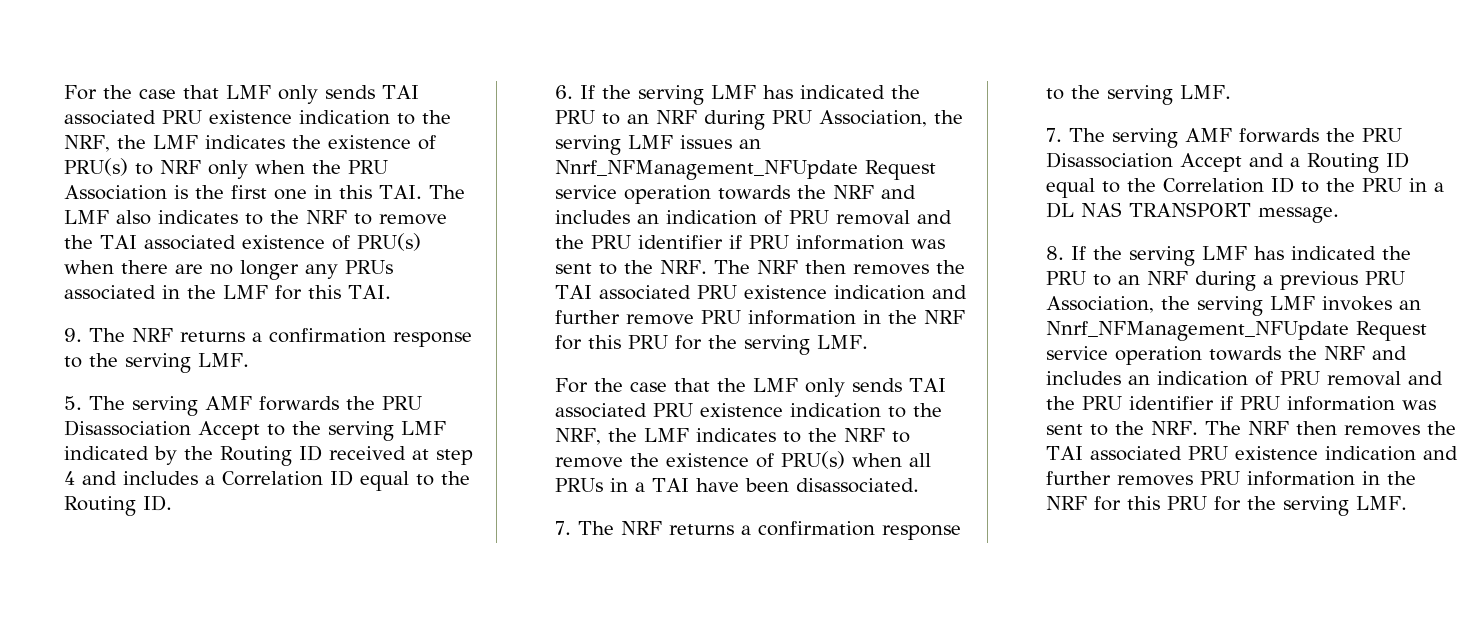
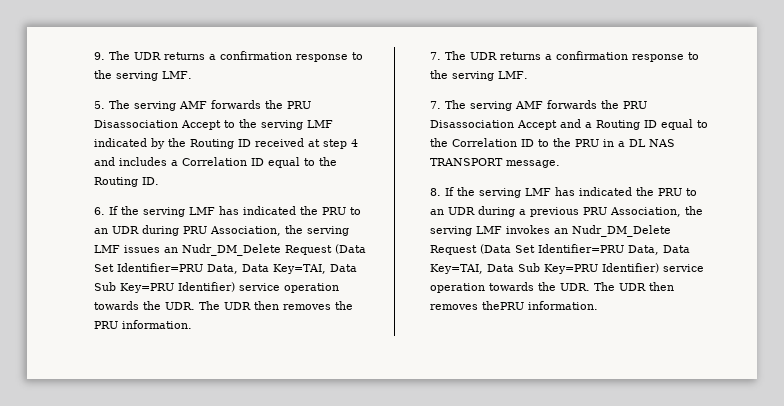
- For the case that LMF only sends TAI associated PRU existence indication to the NRF, the LMF indicates the existence of PRU(s) to NRF only when the PRU Association is the first one in this TAI. The LMF also indicates to the NRF to remove the TAI associated existence of PRU(s) when there are no longer any PRUs associated in the LMF for this TAI.
- 9. The NRF returns a confirmation response to the serving LMF.
+ 9. The UDR returns a confirmation response to the serving LMF.
- 6. If the serving LMF has indicated the PRU to an NRF during PRU Association, the serving LMF issues an Nnrf_NFManagement_NFUpdate Request service operation towards the NRF and includes an indication of PRU removal and the PRU identifier if PRU information was sent to the NRF. The NRF then removes the TAI associated PRU existence indication and further remove PRU information in the NRF for this PRU for the serving LMF.
- For the case that the LMF only sends TAI associated PRU existence indication to the NRF, the LMF indicates to the NRF to remove the existence of PRU(s) when all PRUs in a TAI have been disassociated.
- 7. The NRF returns a confirmation response to the serving LMF.
+ 6. If the serving LMF has indicated the PRU to an UDR during PRU Association, the serving LMF issues an Nudr_DM_Delete Request (Data Set Identifier=PRU Data, Data Key=TAI, Data Sub Key=PRU Identifier) service operation towards the UDR. The UDR then removes the PRU information.
+ 7. The UDR returns a confirmation response to the serving LMF.
- 8. If the serving LMF has indicated the PRU to an NRF during a previous PRU Association, the serving LMF invokes an Nnrf_NFManagement_NFUpdate Request service operation towards the NRF and includes an indication of PRU removal and the PRU identifier if PRU information was sent to the NRF. The NRF then removes the TAI associated PRU existence indication and further removes PRU information in the NRF for this PRU for the serving LMF.
+ 8. If the serving LMF has indicated the PRU to an UDR during a previous PRU Association, the serving LMF invokes an Nudr_DM_Delete Request (Data Set Identifier=PRU Data, Data Key=TAI, Data Sub Key=PRU Identifier) service operation towards the UDR. The UDR then removes thePRU information.

